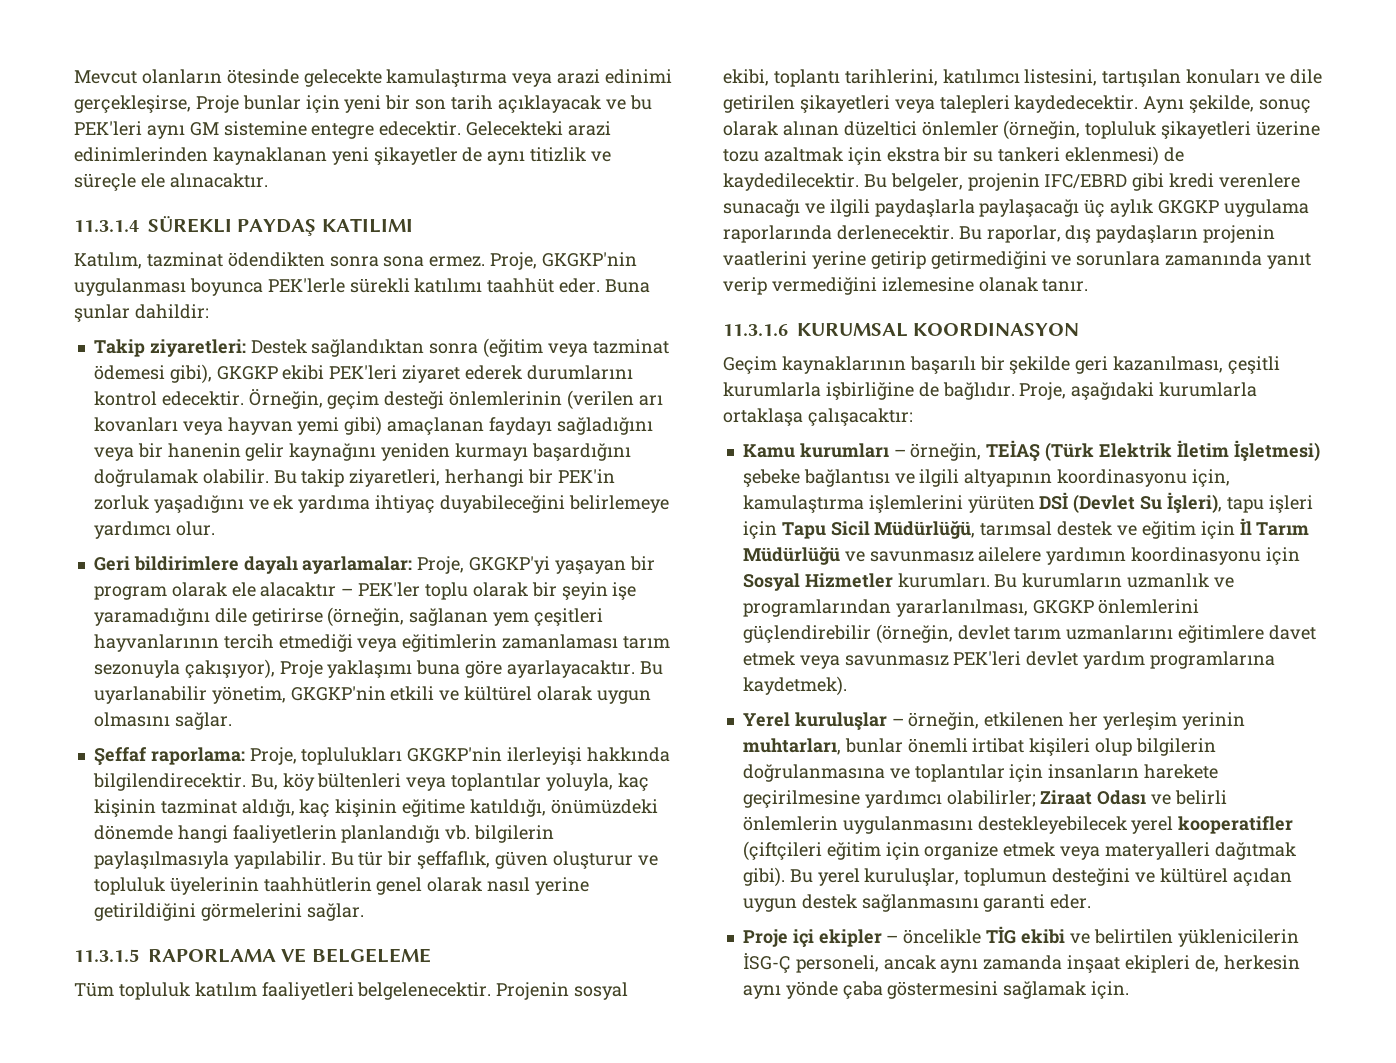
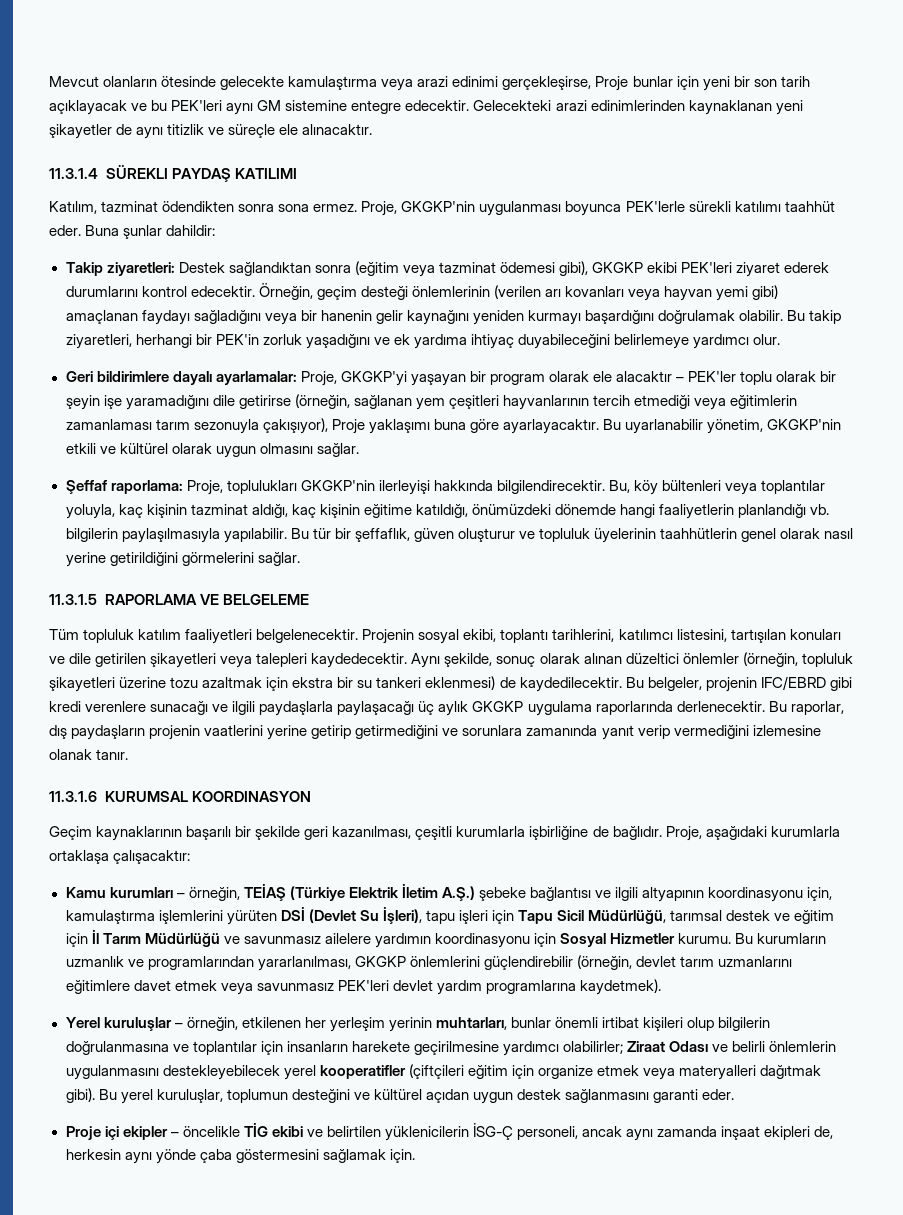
- Kamu kurumları – örneğin, TEİAŞ (Türk Elektrik İletim İşletmesi) şebeke bağlantısı ve ilgili altyapının koordinasyonu için, kamulaştırma işlemlerini yürüten DSİ (Devlet Su İşleri), tapu işleri için Tapu Sicil Müdürlüğü, tarımsal destek ve eğitim için İl Tarım Müdürlüğü ve savunmasız ailelere yardımın koordinasyonu için Sosyal Hizmetler kurumları.
+ Kamu kurumları – örneğin, TEİAŞ (Türkiye Elektrik İletim A.Ş.) şebeke bağlantısı ve ilgili altyapının koordinasyonu için, kamulaştırma işlemlerini yürüten DSİ (Devlet Su İşleri), tapu işleri için Tapu Sicil Müdürlüğü, tarımsal destek ve eğitim için İl Tarım Müdürlüğü ve savunmasız ailelere yardımın koordinasyonu için Sosyal Hizmetler kurumu.

